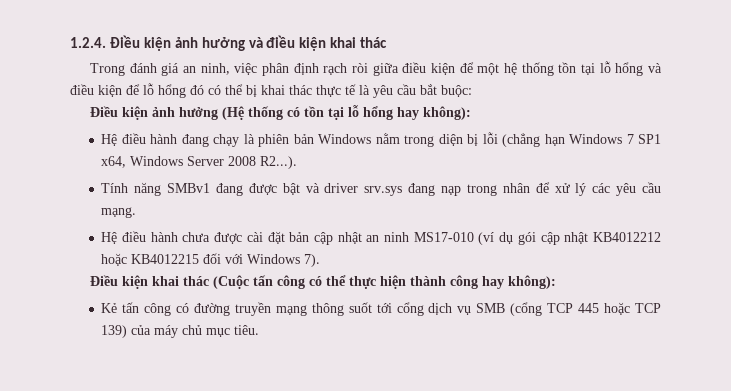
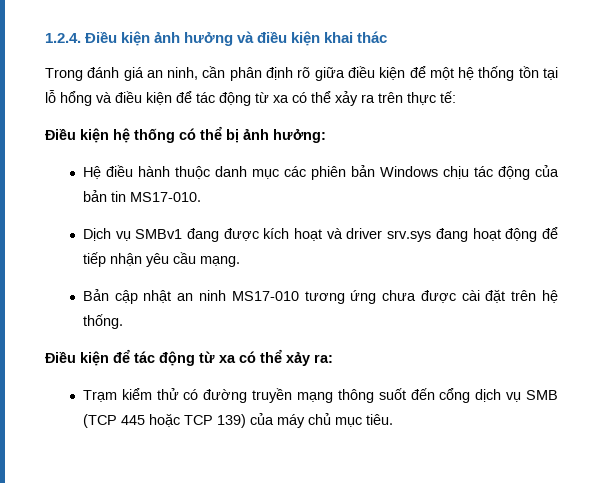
- Trong đánh giá an ninh, việc phân định rạch ròi giữa điều kiện để một hệ thống tồn tại lỗ hổng và điều kiện để lỗ hổng đó có thể bị khai thác thực tế là yêu cầu bắt buộc:
- Điều kiện ảnh hưởng (Hệ thống có tồn tại lỗ hổng hay không):
- Hệ điều hành đang chạy là phiên bản Windows nằm trong diện bị lỗi (chẳng hạn Windows 7 SP1 x64, Windows Server 2008 R2...).
- Tính năng SMBv1 đang được bật và driver srv.sys đang nạp trong nhân để xử lý các yêu cầu mạng.
- Hệ điều hành chưa được cài đặt bản cập nhật an ninh MS17-010 (ví dụ gói cập nhật KB4012212 hoặc KB4012215 đối với Windows 7).
- Điều kiện khai thác (Cuộc tấn công có thể thực hiện thành công hay không):
- Kẻ tấn công có đường truyền mạng thông suốt tới cổng dịch vụ SMB (cổng TCP 445 hoặc TCP 139) của máy chủ mục tiêu.
+ Trong đánh giá an ninh, cần phân định rõ giữa điều kiện để một hệ thống tồn tại lỗ hổng và điều kiện để tác động từ xa có thể xảy ra trên thực tế:
+ Điều kiện hệ thống có thể bị ảnh hưởng:
+ Hệ điều hành thuộc danh mục các phiên bản Windows chịu tác động của bản tin MS17-010.
+ Dịch vụ SMBv1 đang được kích hoạt và driver srv.sys đang hoạt động để tiếp nhận yêu cầu mạng.
+ Bản cập nhật an ninh MS17-010 tương ứng chưa được cài đặt trên hệ thống.
+ Điều kiện để tác động từ xa có thể xảy ra:
+ Trạm kiểm thử có đường truyền mạng thông suốt đến cổng dịch vụ SMB (TCP 445 hoặc TCP 139) của máy chủ mục tiêu.

